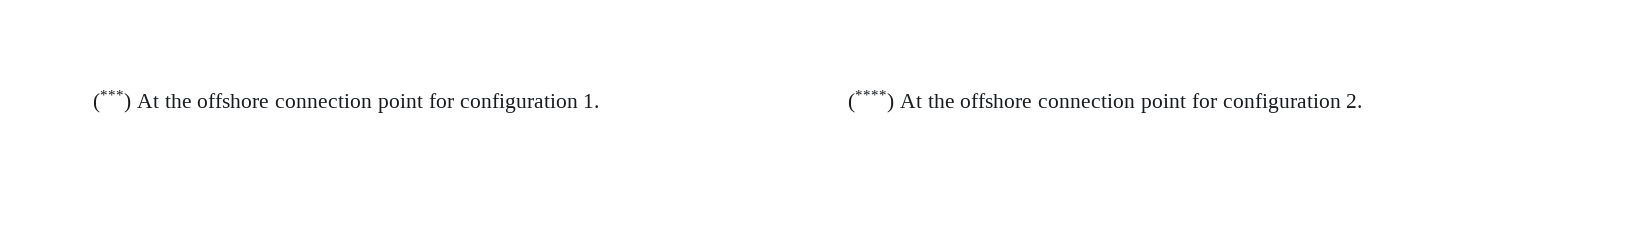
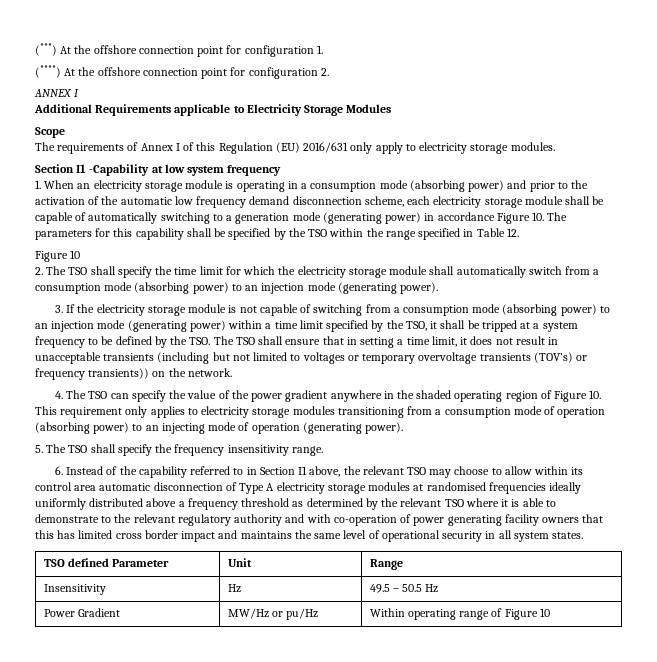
+ ANNEX I
+ Additional Requirements applicable to Electricity Storage Modules
+ Scope
+ The requirements of Annex I of this Regulation (EU) 2016/631 only apply to electricity storage modules.
+ Section I1 -Capability at low system frequency
+ 1. When an electricity storage module is operating in a consumption mode (absorbing power) and prior to the activation of the automatic low frequency demand disconnection scheme, each electricity storage module shall be capable of automatically switching to a generation mode (generating power) in accordance Figure 10. The parameters for this capability shall be specified by the TSO within the range specified in Table 12.
+ Figure 10
+ 2. The TSO shall specify the time limit for which the electricity storage module shall automatically switch from a consumption mode (absorbing power) to an injection mode (generating power).
+ 3. If the electricity storage module is not capable of switching from a consumption mode (absorbing power) to an injection mode (generating power) within a time limit specified by the TSO, it shall be tripped at a system frequency to be defined by the TSO. The TSO shall ensure that in setting a time limit, it does not result in unacceptable transients (including but not limited to voltages or temporary overvoltage transients (TOV’s) or frequency transients)) on the network.
+ 4. The TSO can specify the value of the power gradient anywhere in the shaded operating region of Figure 10. This requirement only applies to electricity storage modules transitioning from a consumption mode of operation (absorbing power) to an injecting mode of operation (generating power).
+ 5. The TSO shall specify the frequency insensitivity range.
+ 6. Instead of the capability referred to in Section I1 above, the relevant TSO may choose to allow within its control area automatic disconnection of Type A electricity storage modules at randomised frequencies ideally uniformly distributed above a frequency threshold as determined by the relevant TSO where it is able to demonstrate to the relevant regulatory authority and with co-operation of power generating facility owners that this has limited cross border impact and maintains the same level of operational security in all system states.
+ TSO defined Parameter | Unit | Range
+ Insensitivity | Hz | 49.5 – 50.5 Hz
+ Power Gradient | MW/Hz or pu/Hz | Within operating range of Figure 10

